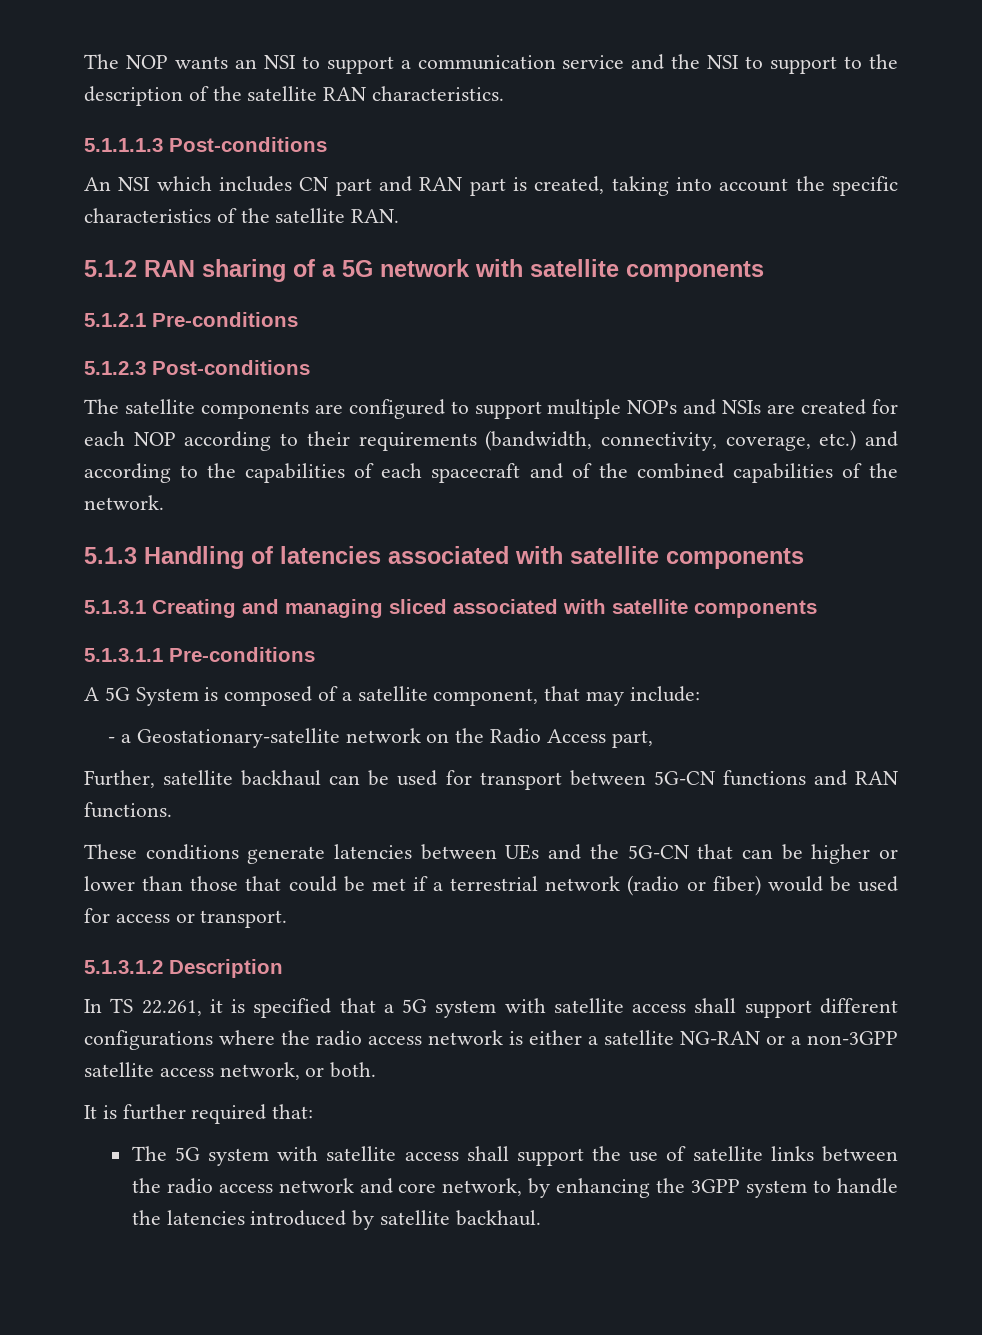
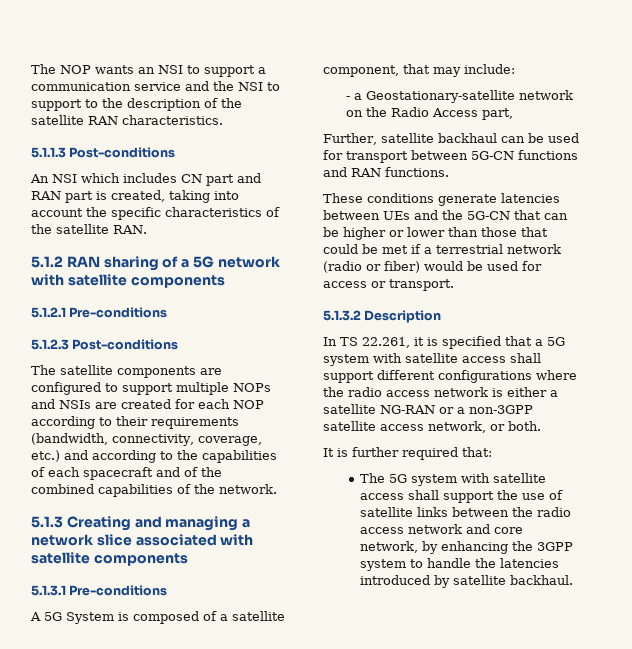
- 5.1.1.1.3 Post-conditions
+ 5.1.1.3 Post-conditions
- 5.1.3 Handling of latencies associated with satellite components
+ 5.1.3 Creating and managing a network slice associated with satellite components
- 5.1.3.1 Creating and managing sliced associated with satellite components
- 5.1.3.1.1 Pre-conditions
+ 5.1.3.1 Pre-conditions
- 5.1.3.1.2 Description
+ 5.1.3.2 Description

